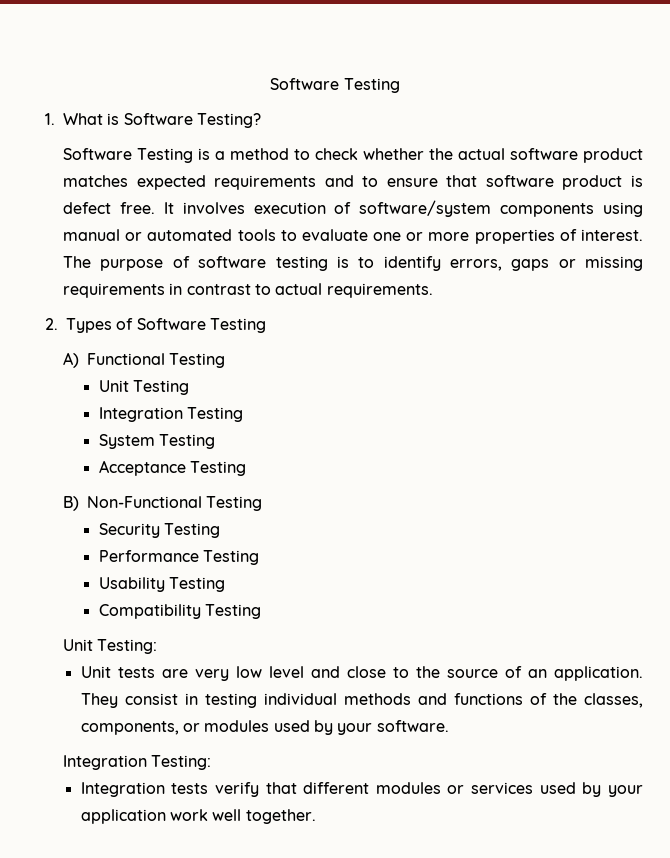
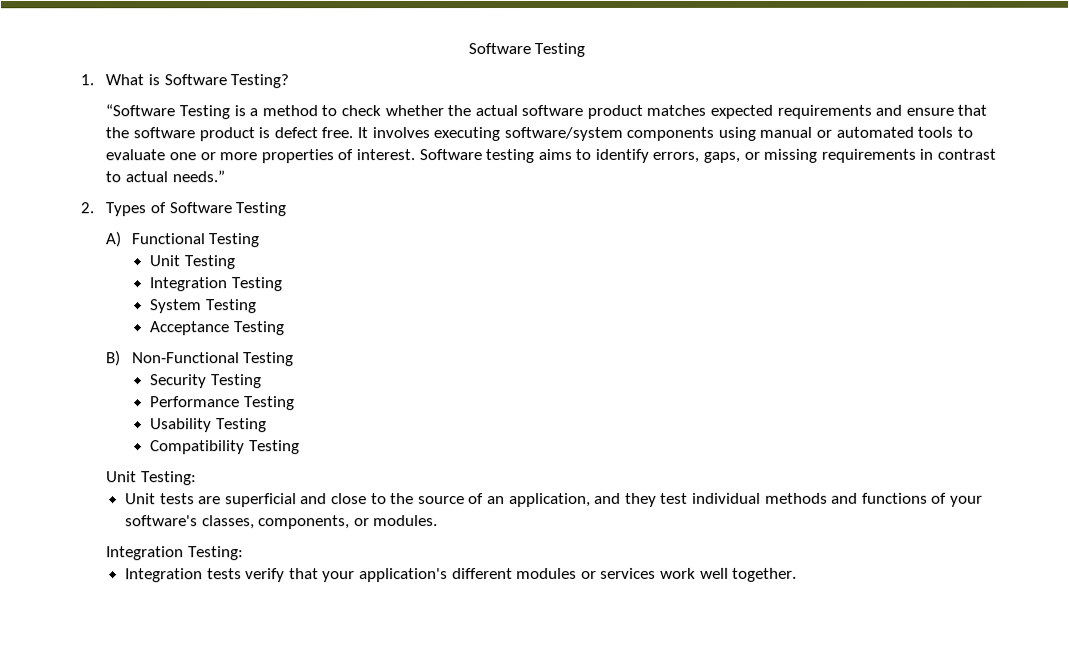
- Software Testing is a method to check whether the actual software product matches expected requirements and to ensure that software product is defect free.
+ “Software Testing is a method to check whether the actual software product matches expected requirements and ensure that the software product is defect free.
- It involves execution of software/system components using manual or automated tools to evaluate one or more properties of interest.
+ It involves executing software/system components using manual or automated tools to evaluate one or more properties of interest.
- The purpose of software testing is to identify errors, gaps or missing requirements in contrast to actual requirements.
+ Software testing aims to identify errors, gaps, or missing requirements in contrast to actual needs.”
- Unit tests are very low level and close to the source of an application. They consist in testing individual methods and functions of the classes, components, or modules used by your software.
+ Unit tests are superficial and close to the source of an application, and they test individual methods and functions of your software's classes, components, or modules.
- Integration tests verify that different modules or services used by your application work well together.
+ Integration tests verify that your application's different modules or services work well together.

